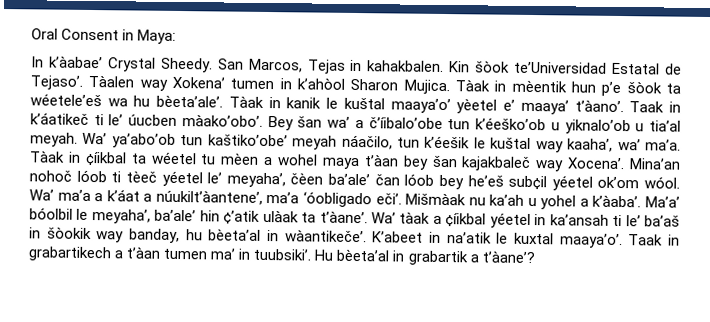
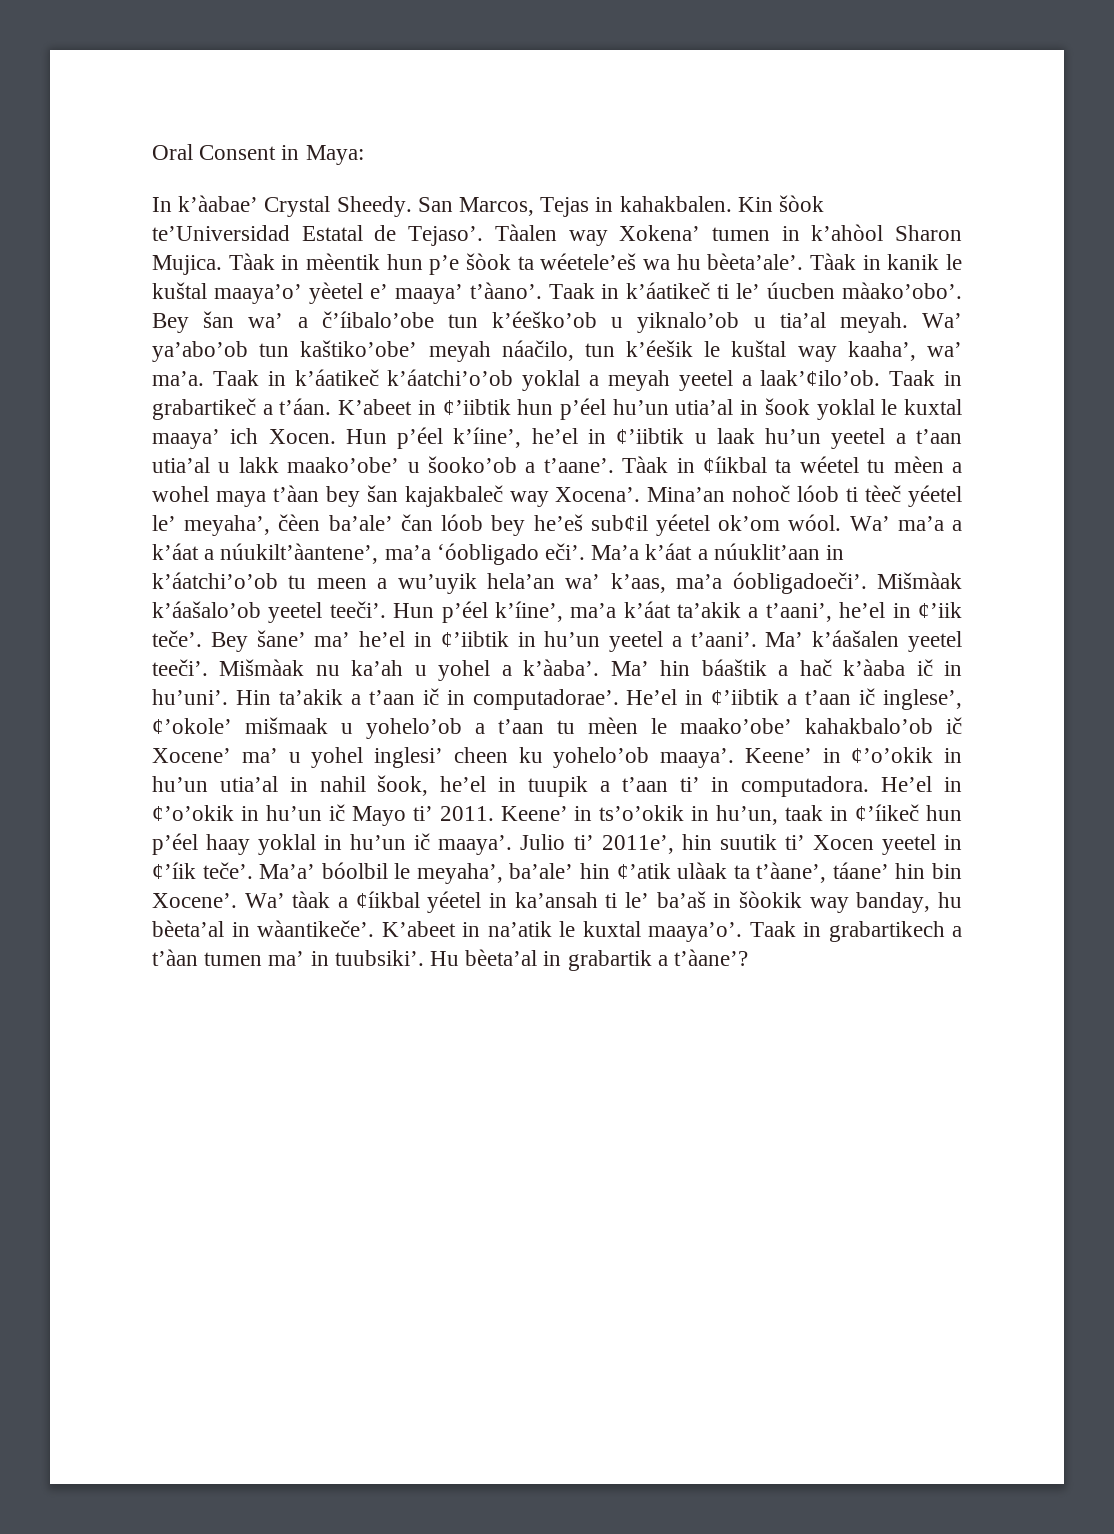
+ Taak in k’áatikeč k’áatchi’o’ob yoklal a meyah yeetel a laak’¢ilo’ob. Taak in grabartikeč a t’áan. K’abeet in ¢’iibtik hun p’éel hu’un utia’al in šook yoklal le kuxtal maaya’ ich Xocen. Hun p’éel k’íine’, he’el in ¢’iibtik u laak hu’un yeetel a t’aan utia’al u lakk maako’obe’ u šooko’ob a t’aane’.
+ Ma’a k’áat a núuklit’aan in k’áatchi’o’ob tu meen a wu’uyik hela’an wa’ k’aas, ma’a óobligadoeči’. Mišmàak k’áašalo’ob yeetel teeči’. Hun p’éel k’íine’, ma’a k’áat ta’akik a t’aani’, he’el in ¢’iik teče’. Bey šane’ ma’ he’el in ¢’iibtik in hu’un yeetel a t’aani’. Ma’ k’áašalen yeetel teeči’.
+ Ma’ hin báaštik a hač k’àaba ič in hu’uni’. Hin ta’akik a t’aan ič in computadorae’. He’el in ¢’iibtik a t’aan ič inglese’, ¢’okole’ mišmaak u yohelo’ob a t’aan tu mèen le maako’obe’ kahakbalo’ob ič Xocene’ ma’ u yohel inglesi’ cheen ku yohelo’ob maaya’. Keene’ in ¢’o’okik in hu’un utia’al in nahil šook, he’el in tuupik a t’aan ti’ in computadora. He’el in ¢’o’okik in hu’un ič Mayo ti’ 2011. Keene’ in ts’o’okik in hu’un, taak in ¢’íikeč hun p’éel haay yoklal in hu’un ič maaya’. Julio ti’ 2011e’, hin suutik ti’ Xocen yeetel in ¢’íik teče’.
- Ma’a’ bóolbil le meyaha’, ba’ale’ hin ¢’atik ulàak ta t’àane’.
+ Ma’a’ bóolbil le meyaha’, ba’ale’ hin ¢’atik ulàak ta t’àane’, táane’ hin bin Xocene’.

